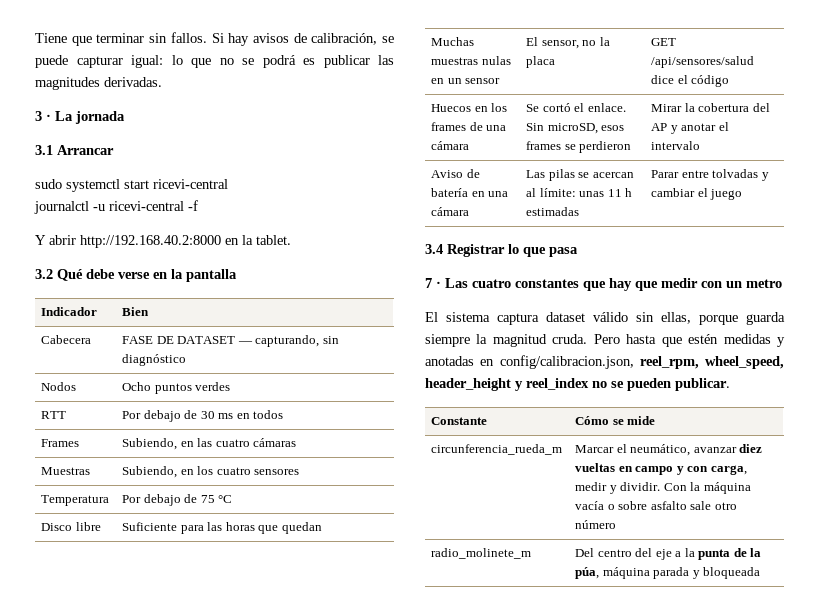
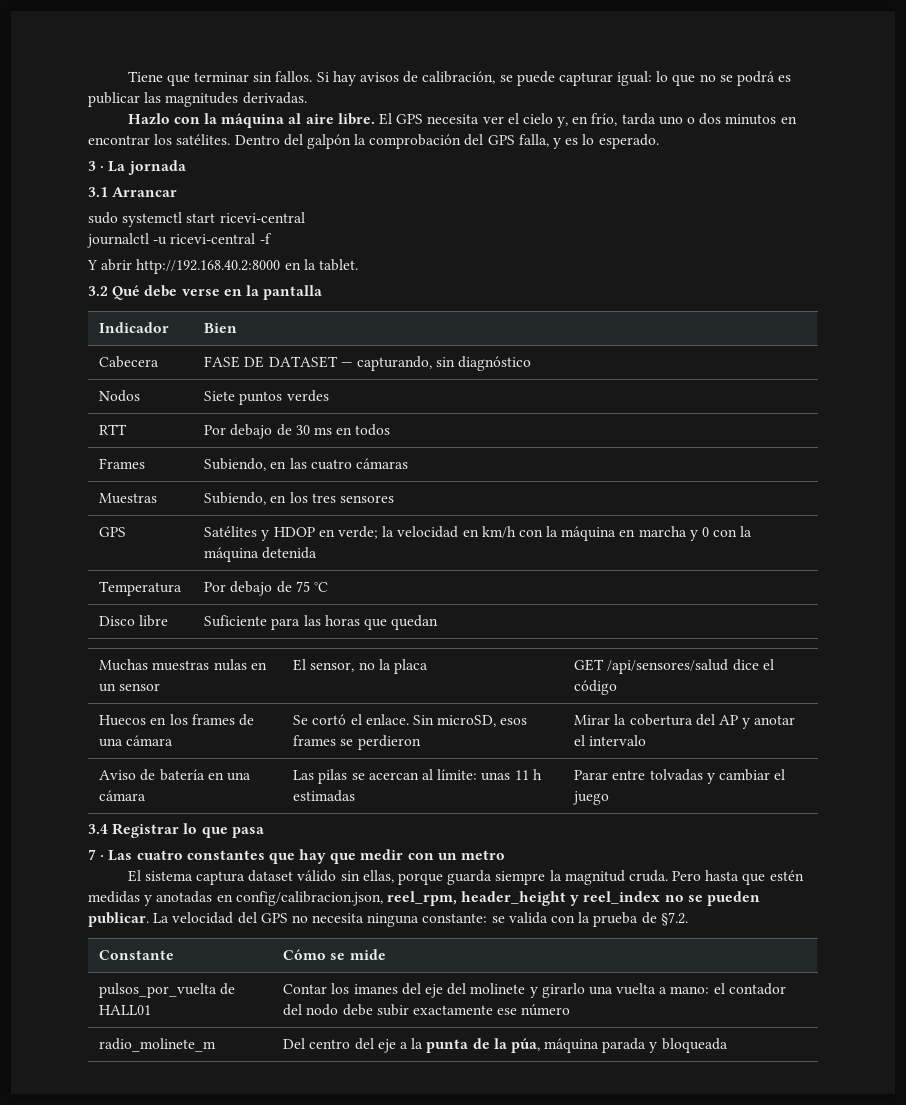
+ Hazlo con la máquina al aire libre. El GPS necesita ver el cielo y, en frío, tarda uno o dos minutos en encontrar los satélites. Dentro del galpón la comprobación del GPS falla, y es lo esperado.
- Nodos | Ocho puntos verdes
+ Nodos | Siete puntos verdes
- Muestras | Subiendo, en los cuatro sensores
+ Muestras | Subiendo, en los tres sensores
+ GPS | Satélites y HDOP en verde; la velocidad en km/h con la máquina en marcha y 0 con la máquina detenida
- Pero hasta que estén medidas y anotadas en config/calibracion.json, reel_rpm, wheel_speed, header_height y reel_index no se pueden publicar.
+ Pero hasta que estén medidas y anotadas en config/calibracion.json, reel_rpm, header_height y reel_index no se pueden publicar. La velocidad del GPS no necesita ninguna constante: se valida con la prueba de §7.2.
  Constante | Cómo se mide
- circunferencia_rueda_m | Marcar el neumático, avanzar diez vueltas en campo y con carga, medir y dividir. Con la máquina vacía o sobre asfalto sale otro número
+ pulsos_por_vuelta de HALL01 | Contar los imanes del eje del molinete y girarlo una vuelta a mano: el contador del nodo debe subir exactamente ese número

